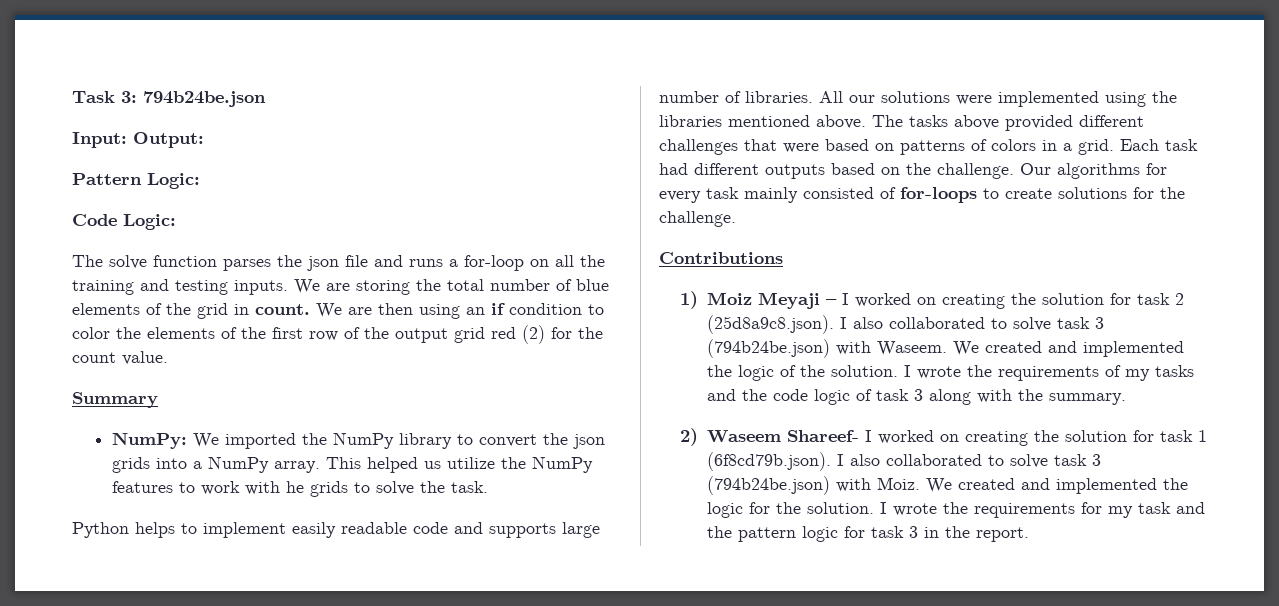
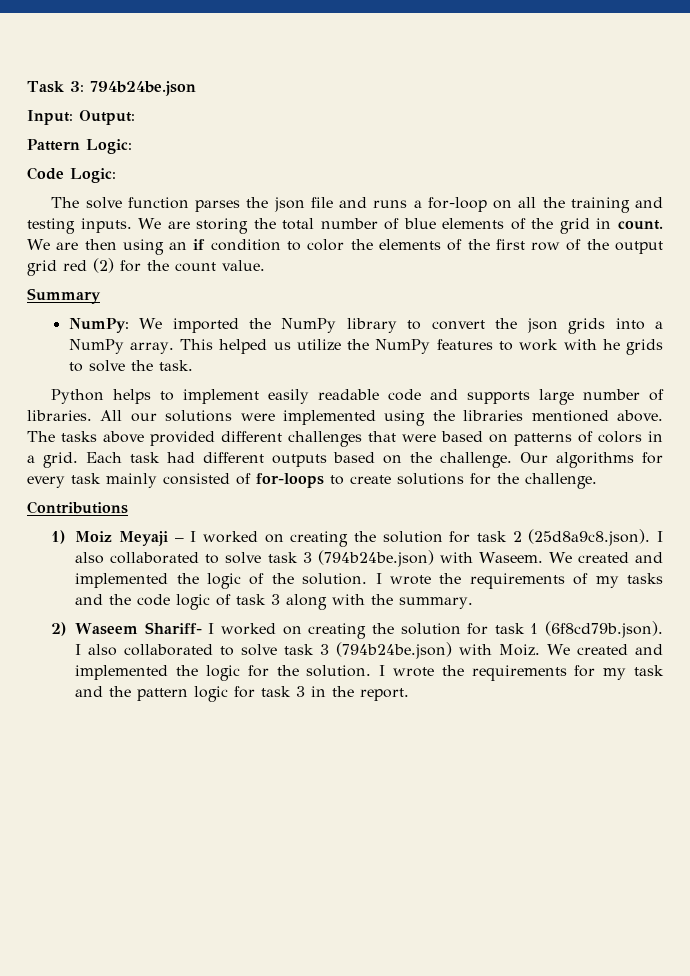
- 2) Waseem Shareef- I worked on creating the solution for task 1 (6f8cd79b.json). I also collaborated to solve task 3 (794b24be.json) with Moiz.
+ 2) Waseem Shariff- I worked on creating the solution for task 1 (6f8cd79b.json). I also collaborated to solve task 3 (794b24be.json) with Moiz.

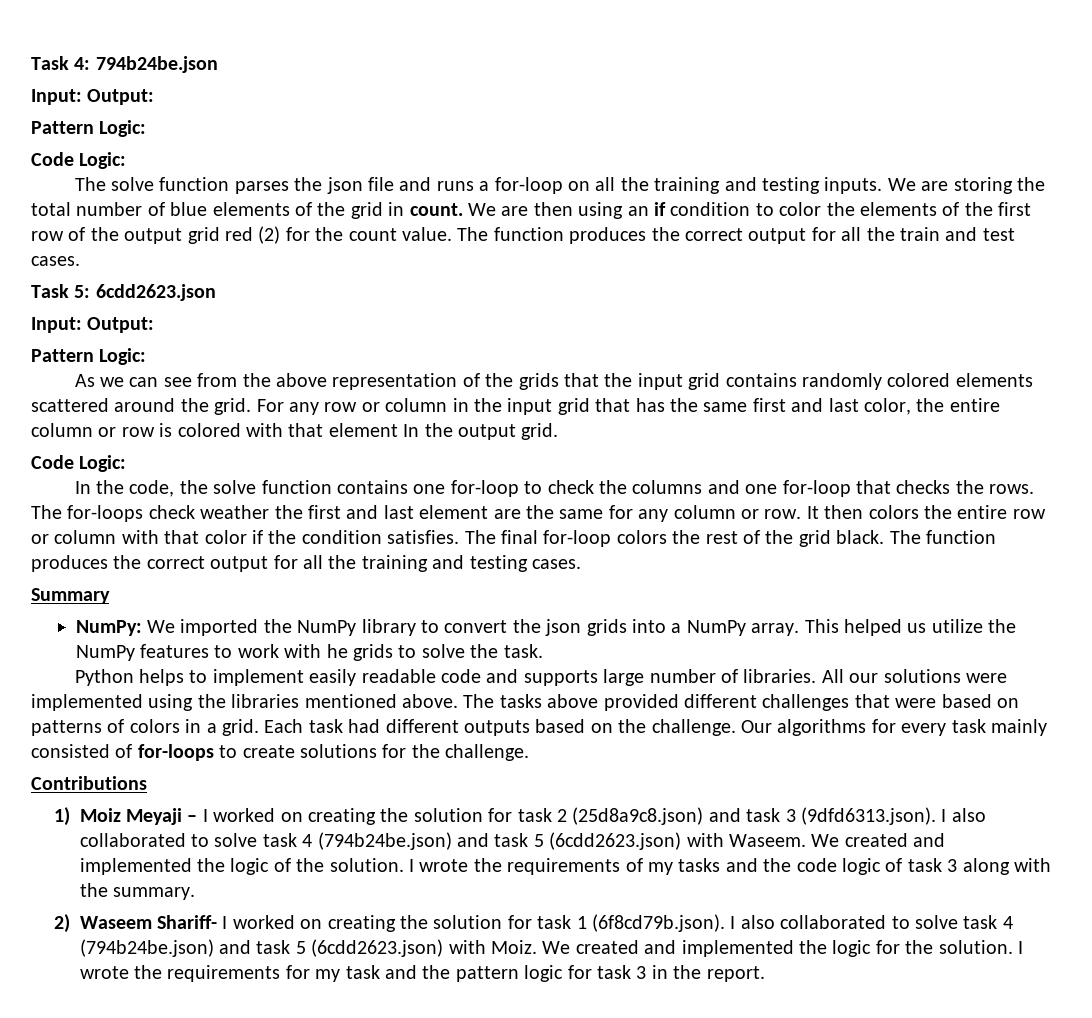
- Task 3: 794b24be.json
+ Task 4: 794b24be.json
+ The function produces the correct output for all the train and test cases.
+ Task 5: 6cdd2623.json
+ Input: Output:
+ Pattern Logic:
+ As we can see from the above representation of the grids that the input grid contains randomly colored elements scattered around the grid. For any row or column in the input grid that has the same first and last color, the entire column or row is colored with that element In the output grid.
+ Code Logic:
+ In the code, the solve function contains one for-loop to check the columns and one for-loop that checks the rows. The for-loops check weather the first and last element are the same for any column or row. It then colors the entire row or column with that color if the condition satisfies. The final for-loop colors the rest of the grid black. The function produces the correct output for all the training and testing cases.
- 1) Moiz Meyaji – I worked on creating the solution for task 2 (25d8a9c8.json). I also collaborated to solve task 3 (794b24be.json) with Waseem.
+ 1) Moiz Meyaji – I worked on creating the solution for task 2 (25d8a9c8.json) and task 3 (9dfd6313.json). I also collaborated to solve task 4 (794b24be.json) and task 5 (6cdd2623.json) with Waseem.
- 2) Waseem Shariff- I worked on creating the solution for task 1 (6f8cd79b.json). I also collaborated to solve task 3 (794b24be.json) with Moiz.
+ 2) Waseem Shariff- I worked on creating the solution for task 1 (6f8cd79b.json). I also collaborated to solve task 4 (794b24be.json) and task 5 (6cdd2623.json) with Moiz.

